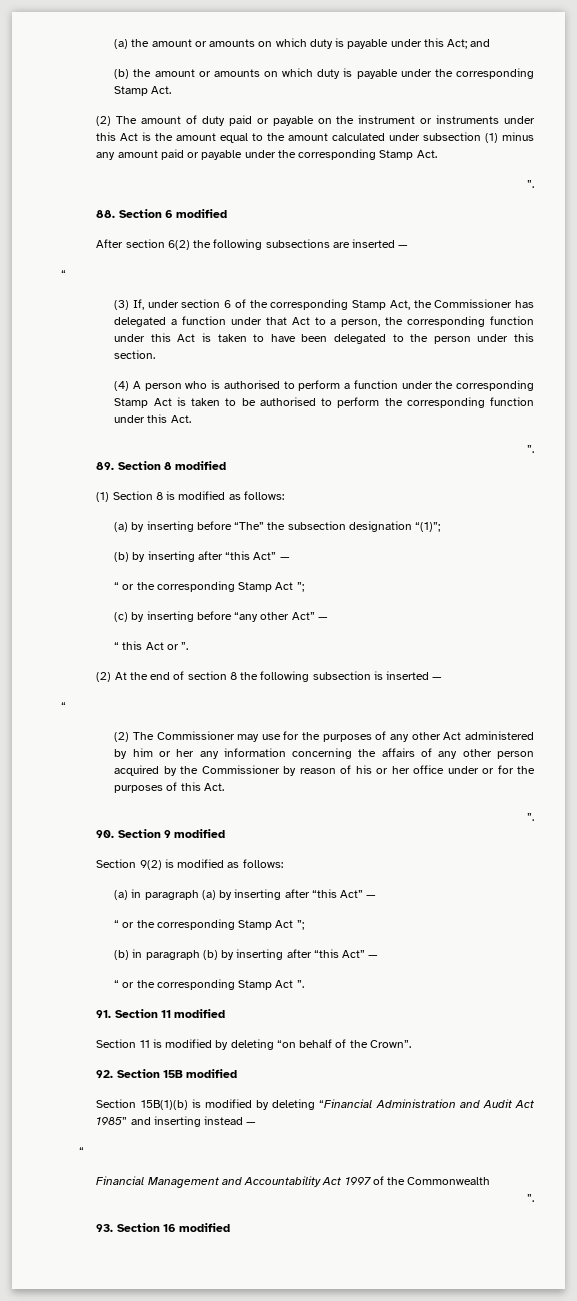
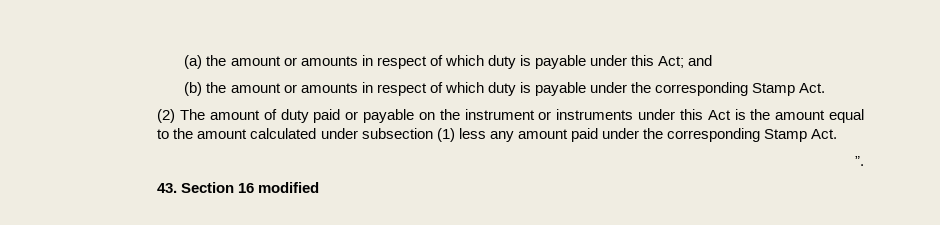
- (a) the amount or amounts on which duty is payable under this Act; and
+ (a) the amount or amounts in respect of which duty is payable under this Act; and
- (b) the amount or amounts on which duty is payable under the corresponding Stamp Act.
+ (b) the amount or amounts in respect of which duty is payable under the corresponding Stamp Act.
- (2) The amount of duty paid or payable on the instrument or instruments under this Act is the amount equal to the amount calculated under subsection (1) minus any amount paid or payable under the corresponding Stamp Act.
+ (2) The amount of duty paid or payable on the instrument or instruments under this Act is the amount equal to the amount calculated under subsection (1) less any amount paid under the corresponding Stamp Act.
- 88. Section 6 modified
- After section 6(2) the following subsections are inserted —
- “
- (3) If, under section 6 of the corresponding Stamp Act, the Commissioner has delegated a function under that Act to a person, the corresponding function under this Act is taken to have been delegated to the person under this section.
- (4) A person who is authorised to perform a function under the corresponding Stamp Act is taken to be authorised to perform the corresponding function under this Act.
- ”.
- 89. Section 8 modified
- (1) Section 8 is modified as follows:
- (a) by inserting before “The” the subsection designation “(1)”;
- (b) by inserting after “this Act” —
- “ or the corresponding Stamp Act ”;
- (c) by inserting before “any other Act” —
- “ this Act or ”.
- (2) At the end of section 8 the following subsection is inserted —
- “
- (2) The Commissioner may use for the purposes of any other Act administered by him or her any information concerning the affairs of any other person acquired by the Commissioner by reason of his or her office under or for the purposes of this Act.
- ”.
- 90. Section 9 modified
- Section 9(2) is modified as follows:
- (a) in paragraph (a) by inserting after “this Act” —
- “ or the corresponding Stamp Act ”;
- (b) in paragraph (b) by inserting after “this Act” —
- “ or the corresponding Stamp Act ”.
- 91. Section 11 modified
- Section 11 is modified by deleting “on behalf of the Crown”.
- 92. Section 15B modified
- Section 15B(1)(b) is modified by deleting “Financial Administration and Audit Act 1985” and inserting instead —
- “
- Financial Management and Accountability Act 1997 of the Commonwealth
- ”.
- 93. Section 16 modified
+ 43. Section 16 modified

